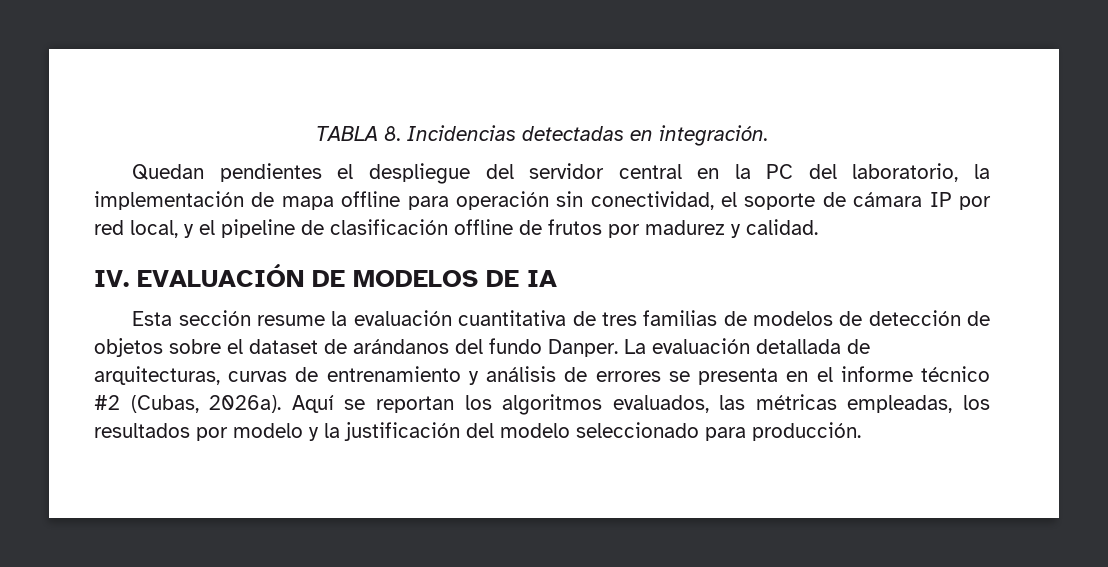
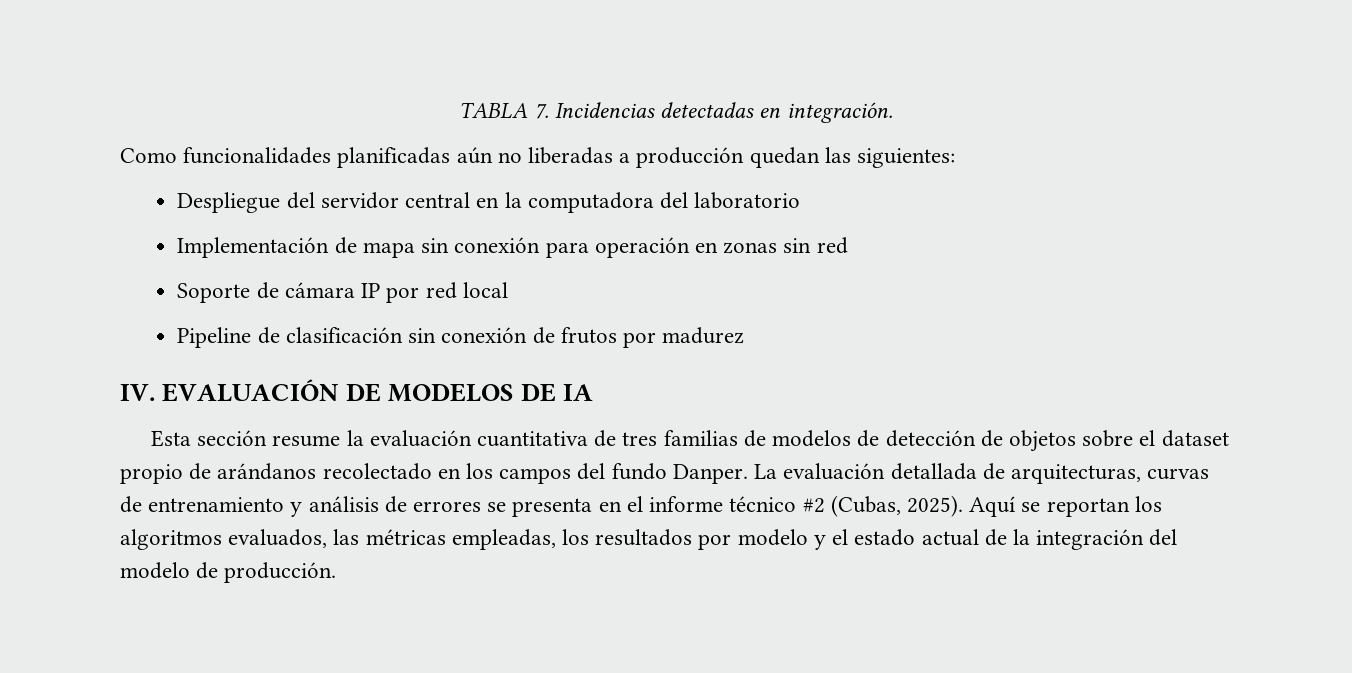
- TABLA 8. Incidencias detectadas en integración.
+ TABLA 7. Incidencias detectadas en integración.
- Quedan pendientes el despliegue del servidor central en la PC del laboratorio, la implementación de mapa offline para operación sin conectividad, el soporte de cámara IP por red local, y el pipeline de clasificación offline de frutos por madurez y calidad.
+ Como funcionalidades planificadas aún no liberadas a producción quedan las siguientes:
+ Despliegue del servidor central en la computadora del laboratorio
+ Implementación de mapa sin conexión para operación en zonas sin red
+ Soporte de cámara IP por red local
+ Pipeline de clasificación sin conexión de frutos por madurez
- Esta sección resume la evaluación cuantitativa de tres familias de modelos de detección de objetos sobre el dataset de arándanos del fundo Danper.
+ Esta sección resume la evaluación cuantitativa de tres familias de modelos de detección de objetos sobre el dataset propio de arándanos recolectado en los campos del fundo Danper.
- La evaluación detallada de arquitecturas, curvas de entrenamiento y análisis de errores se presenta en el informe técnico #2 (Cubas, 2026a).
+ La evaluación detallada de arquitecturas, curvas de entrenamiento y análisis de errores se presenta en el informe técnico #2 (Cubas, 2025).
- Aquí se reportan los algoritmos evaluados, las métricas empleadas, los resultados por modelo y la justificación del modelo seleccionado para producción.
+ Aquí se reportan los algoritmos evaluados, las métricas empleadas, los resultados por modelo y el estado actual de la integración del modelo de producción.

